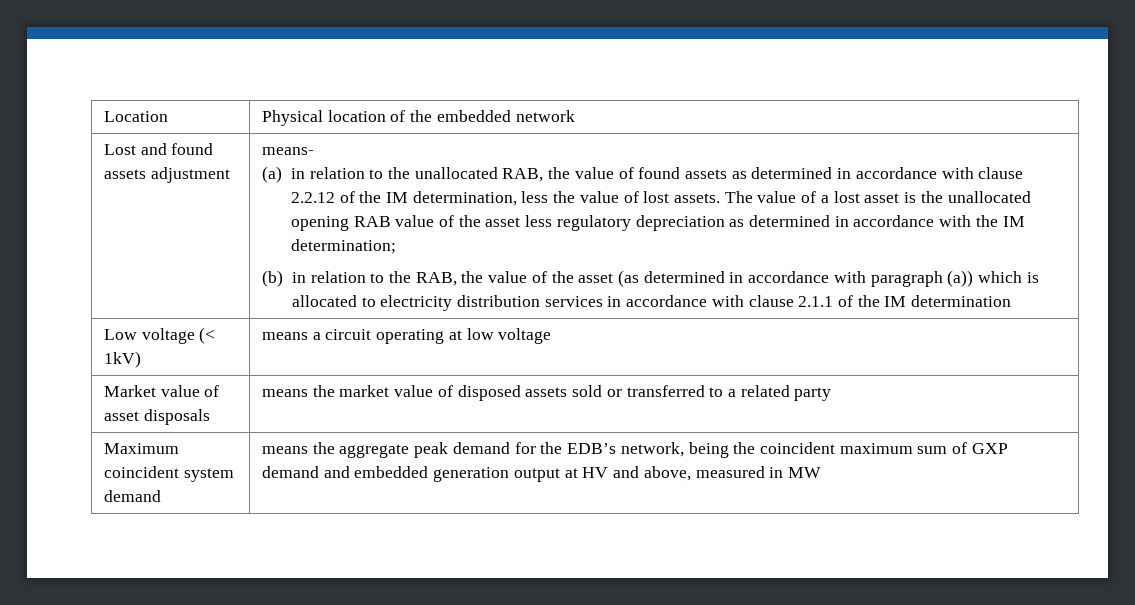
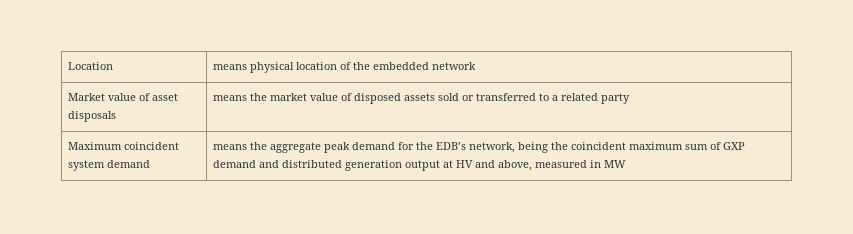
- Location | Physical location of the embedded network
+ Location | means physical location of the embedded network
- Lost and found assets adjustment | means-
- (a) in relation to the unallocated RAB, the value of found assets as determined in accordance with clause 2.2.12 of the IM determination, less the value of lost assets. The value of a lost asset is the unallocated opening RAB value of the asset less regulatory depreciation as determined in accordance with the IM determination;
- (b) in relation to the RAB, the value of the asset (as determined in accordance with paragraph (a)) which is allocated to electricity distribution services in accordance with clause 2.1.1 of the IM determination
- Low voltage (< 1kV) | means a circuit operating at low voltage
- Maximum coincident system demand | means the aggregate peak demand for the EDB’s network, being the coincident maximum sum of GXP demand and embedded generation output at HV and above, measured in MW
+ Maximum coincident system demand | means the aggregate peak demand for the EDB’s network, being the coincident maximum sum of GXP demand and distributed generation output at HV and above, measured in MW

